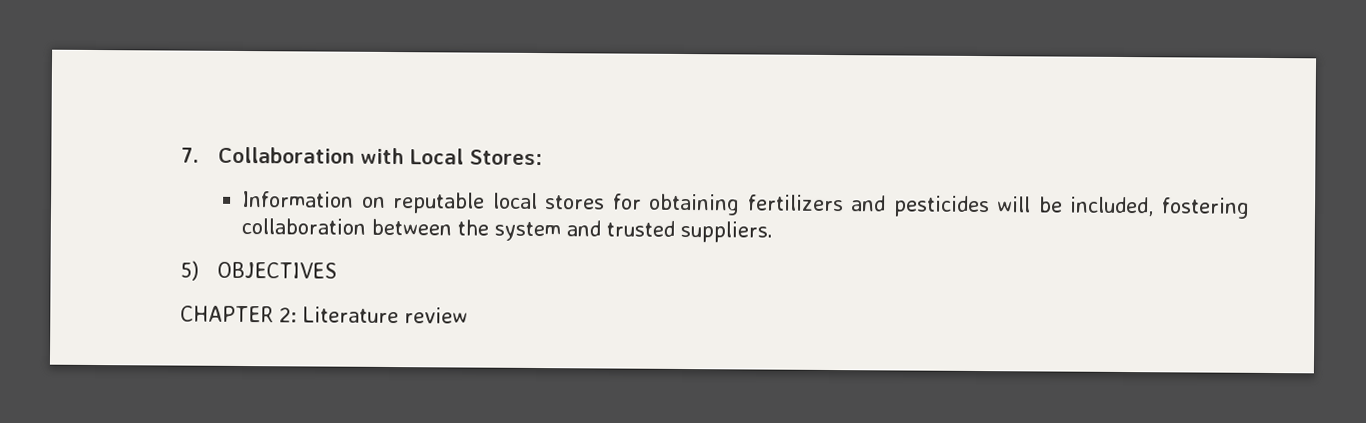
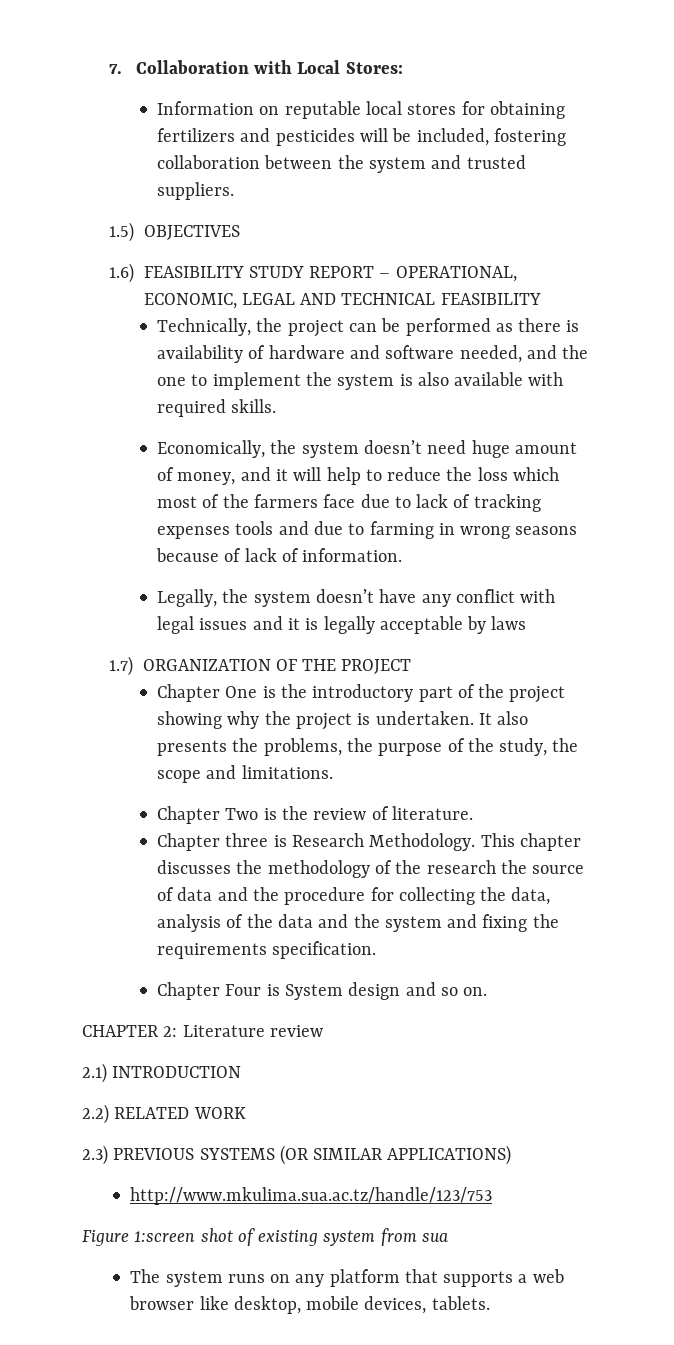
- 5) OBJECTIVES
+ 1.5) OBJECTIVES
+ 1.6) FEASIBILITY STUDY REPORT – OPERATIONAL, ECONOMIC, LEGAL AND TECHNICAL FEASIBILITY
+ Technically, the project can be performed as there is availability of hardware and software needed, and the one to implement the system is also available with required skills.
+ Economically, the system doesn’t need huge amount of money, and it will help to reduce the loss which most of the farmers face due to lack of tracking expenses tools and due to farming in wrong seasons because of lack of information.
+ Legally, the system doesn’t have any conflict with legal issues and it is legally acceptable by laws
+ 1.7) ORGANIZATION OF THE PROJECT
+ Chapter One is the introductory part of the project showing why the project is undertaken. It also presents the problems, the purpose of the study, the scope and limitations.
+ Chapter Two is the review of literature.
+ Chapter three is Research Methodology. This chapter discusses the methodology of the research the source of data and the procedure for collecting the data, analysis of the data and the system and fixing the requirements specification.
+ Chapter Four is System design and so on.
  CHAPTER 2: Literature review
+ 2.1) INTRODUCTION
+ 2.2) RELATED WORK
+ 2.3) PREVIOUS SYSTEMS (OR SIMILAR APPLICATIONS)
+ http://www.mkulima.sua.ac.tz/handle/123/753
+ Figure 1:screen shot of existing system from sua
+ The system runs on any platform that supports a web browser like desktop, mobile devices, tablets.

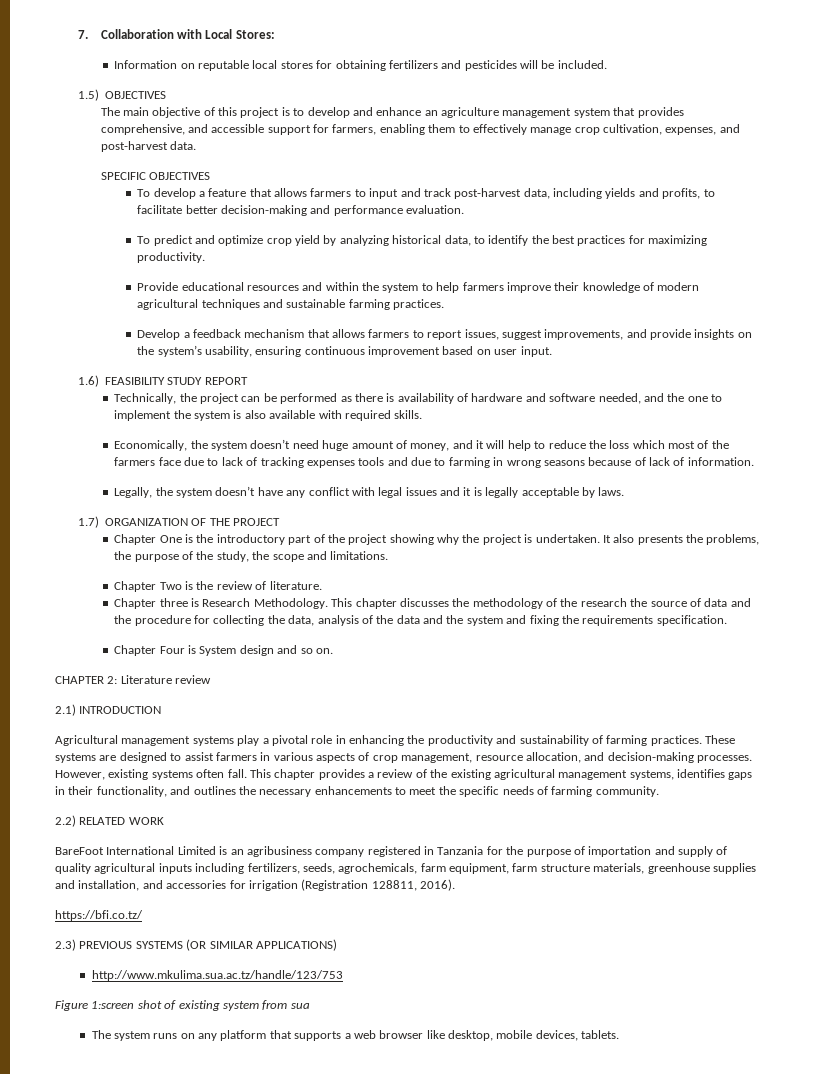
- Information on reputable local stores for obtaining fertilizers and pesticides will be included, fostering collaboration between the system and trusted suppliers.
+ Information on reputable local stores for obtaining fertilizers and pesticides will be included.
  1.5) OBJECTIVES
- 1.6) FEASIBILITY STUDY REPORT – OPERATIONAL, ECONOMIC, LEGAL AND TECHNICAL FEASIBILITY
+ The main objective of this project is to develop and enhance an agriculture management system that provides comprehensive, and accessible support for farmers, enabling them to effectively manage crop cultivation, expenses, and post-harvest data.
+ SPECIFIC OBJECTIVES
+ To develop a feature that allows farmers to input and track post-harvest data, including yields and profits, to facilitate better decision-making and performance evaluation.
+ To predict and optimize crop yield by analyzing historical data, to identify the best practices for maximizing productivity.
+ Provide educational resources and within the system to help farmers improve their knowledge of modern agricultural techniques and sustainable farming practices.
+ Develop a feedback mechanism that allows farmers to report issues, suggest improvements, and provide insights on the system’s usability, ensuring continuous improvement based on user input.
+ 1.6) FEASIBILITY STUDY REPORT
- Legally, the system doesn’t have any conflict with legal issues and it is legally acceptable by laws
+ Legally, the system doesn’t have any conflict with legal issues and it is legally acceptable by laws.
+ Agricultural management systems play a pivotal role in enhancing the productivity and sustainability of farming practices. These systems are designed to assist farmers in various aspects of crop management, resource allocation, and decision-making processes. However, existing systems often fall. This chapter provides a review of the existing agricultural management systems, identifies gaps in their functionality, and outlines the necessary enhancements to meet the specific needs of farming community.
  2.2) RELATED WORK
+ BareFoot International Limited is an agribusiness company registered in Tanzania for the purpose of importation and supply of quality agricultural inputs including fertilizers, seeds, agrochemicals, farm equipment, farm structure materials, greenhouse supplies and installation, and accessories for irrigation (Registration 128811, 2016).
+ https://bfi.co.tz/

